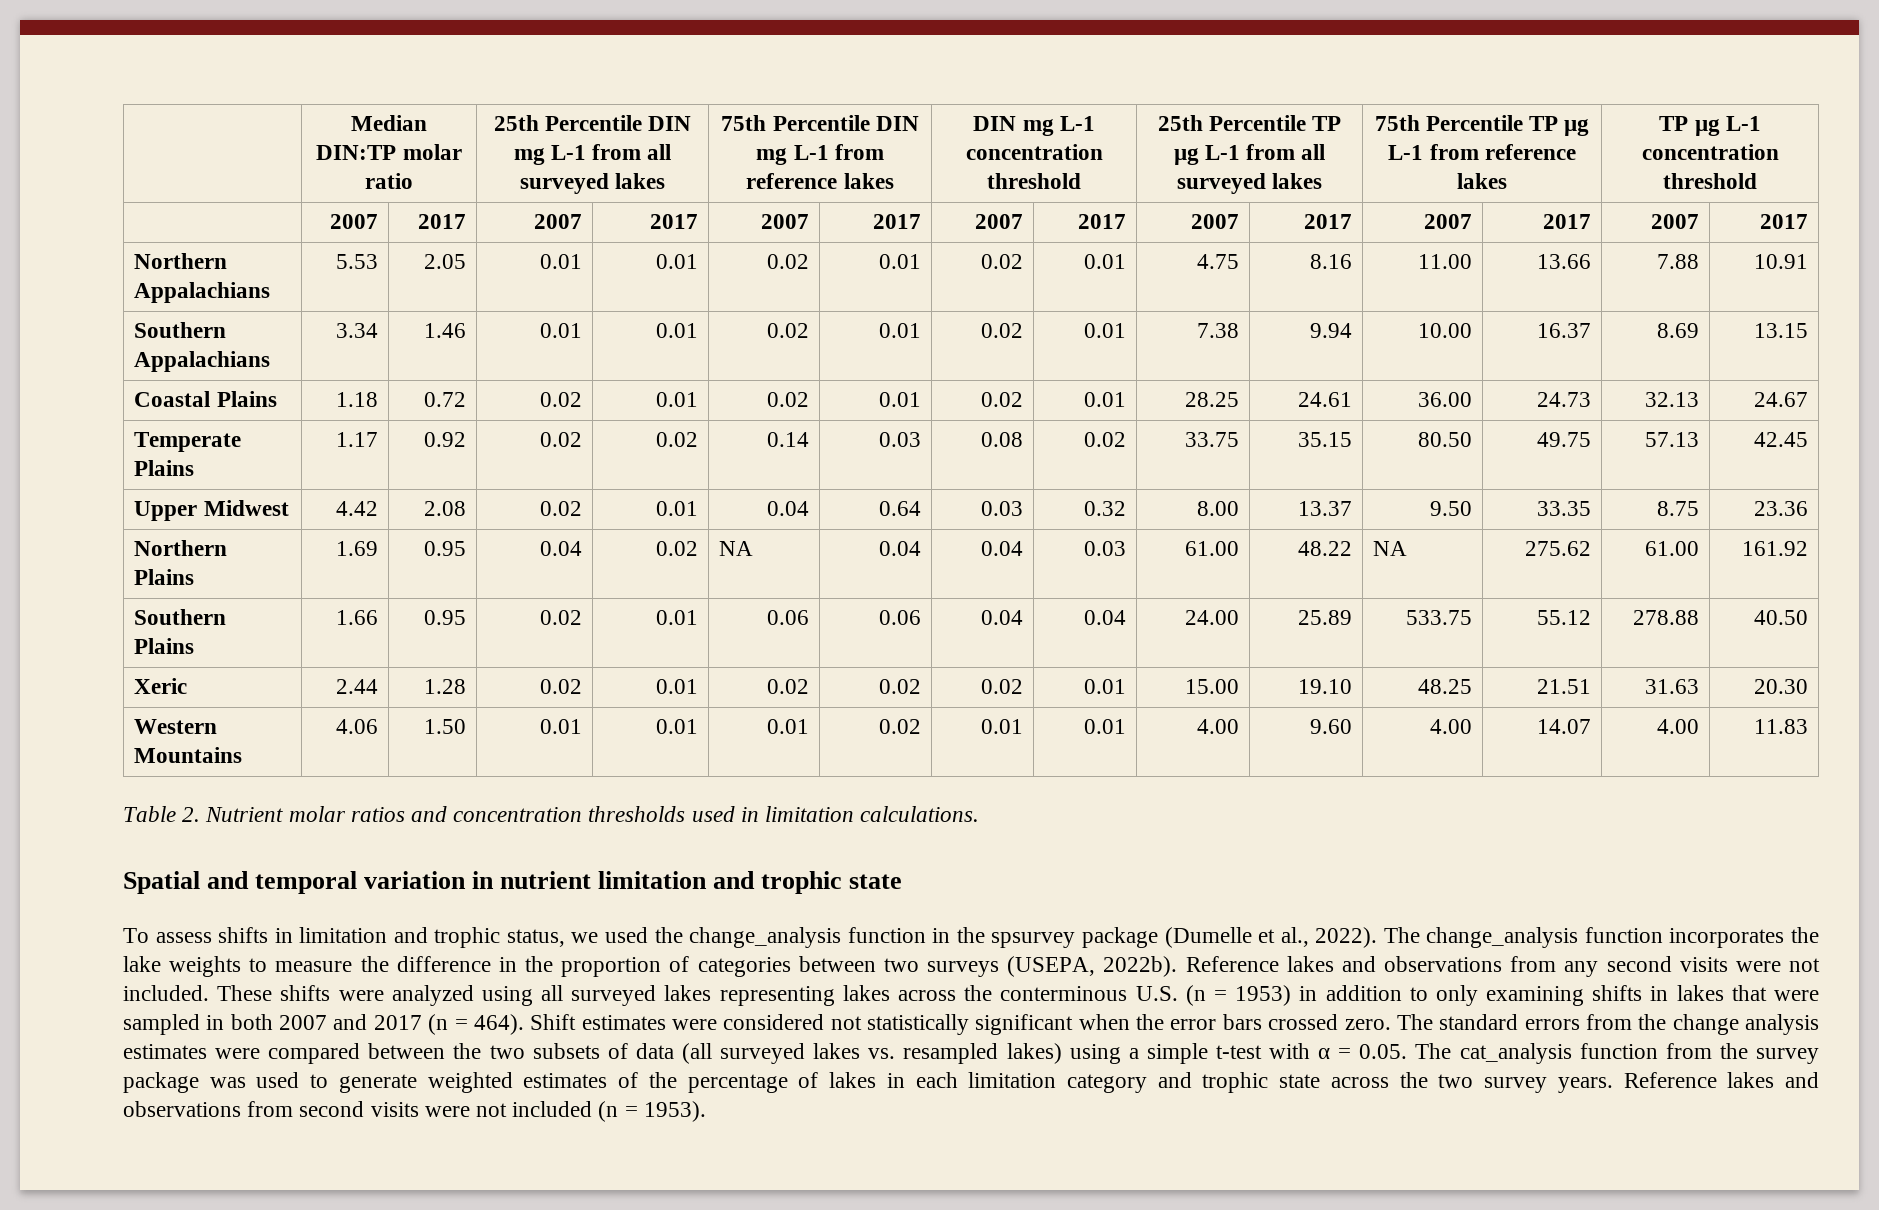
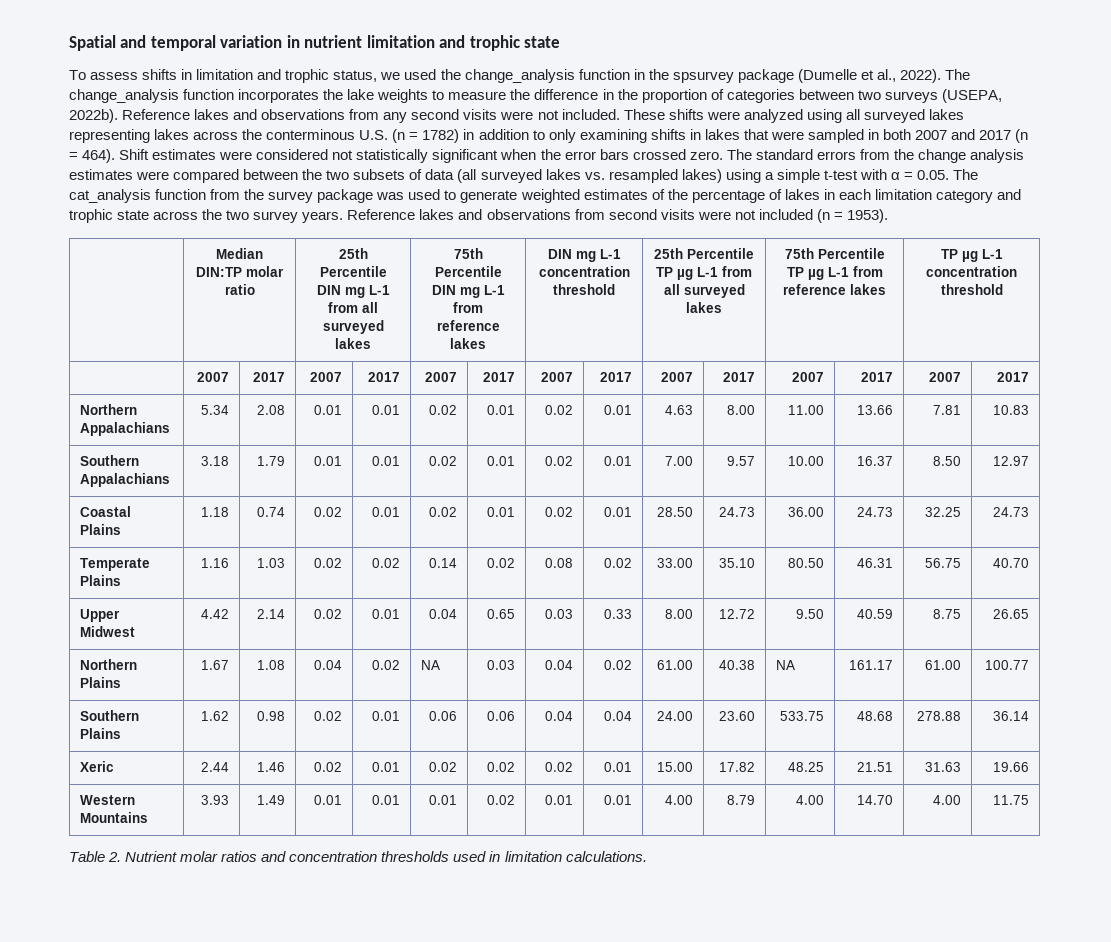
- Median DIN:TP molar ratio | 25th Percentile DIN mg L-1 from all surveyed lakes | 75th Percentile DIN mg L-1 from reference lakes | DIN mg L-1 concentration threshold | 25th Percentile TP µg L-1 from all surveyed lakes | 75th Percentile TP µg L-1 from reference lakes | TP µg L-1 concentration threshold
- | 2007 | 2017 | 2007 | 2017 | 2007 | 2017 | 2007 | 2017 | 2007 | 2017 | 2007 | 2017 | 2007 | 2017
- Northern Appalachians | 5.53 | 2.05 | 0.01 | 0.01 | 0.02 | 0.01 | 0.02 | 0.01 | 4.75 | 8.16 | 11.00 | 13.66 | 7.88 | 10.91
- Southern Appalachians | 3.34 | 1.46 | 0.01 | 0.01 | 0.02 | 0.01 | 0.02 | 0.01 | 7.38 | 9.94 | 10.00 | 16.37 | 8.69 | 13.15
- Coastal Plains | 1.18 | 0.72 | 0.02 | 0.01 | 0.02 | 0.01 | 0.02 | 0.01 | 28.25 | 24.61 | 36.00 | 24.73 | 32.13 | 24.67
- Temperate Plains | 1.17 | 0.92 | 0.02 | 0.02 | 0.14 | 0.03 | 0.08 | 0.02 | 33.75 | 35.15 | 80.50 | 49.75 | 57.13 | 42.45
- Upper Midwest | 4.42 | 2.08 | 0.02 | 0.01 | 0.04 | 0.64 | 0.03 | 0.32 | 8.00 | 13.37 | 9.50 | 33.35 | 8.75 | 23.36
- Northern Plains | 1.69 | 0.95 | 0.04 | 0.02 | NA | 0.04 | 0.04 | 0.03 | 61.00 | 48.22 | NA | 275.62 | 61.00 | 161.92
- Southern Plains | 1.66 | 0.95 | 0.02 | 0.01 | 0.06 | 0.06 | 0.04 | 0.04 | 24.00 | 25.89 | 533.75 | 55.12 | 278.88 | 40.50
- Xeric | 2.44 | 1.28 | 0.02 | 0.01 | 0.02 | 0.02 | 0.02 | 0.01 | 15.00 | 19.10 | 48.25 | 21.51 | 31.63 | 20.30
- Western Mountains | 4.06 | 1.50 | 0.01 | 0.01 | 0.01 | 0.02 | 0.01 | 0.01 | 4.00 | 9.60 | 4.00 | 14.07 | 4.00 | 11.83
- Table 2. Nutrient molar ratios and concentration thresholds used in limitation calculations.
- These shifts were analyzed using all surveyed lakes representing lakes across the conterminous U.S. (n = 1953) in addition to only examining shifts in lakes that were sampled in both 2007 and 2017 (n = 464).
+ These shifts were analyzed using all surveyed lakes representing lakes across the conterminous U.S. (n = 1782) in addition to only examining shifts in lakes that were sampled in both 2007 and 2017 (n = 464).
+ Median DIN:TP molar ratio | 25th Percentile DIN mg L-1 from all surveyed lakes | 75th Percentile DIN mg L-1 from reference lakes | DIN mg L-1 concentration threshold | 25th Percentile TP µg L-1 from all surveyed lakes | 75th Percentile TP µg L-1 from reference lakes | TP µg L-1 concentration threshold
+ | 2007 | 2017 | 2007 | 2017 | 2007 | 2017 | 2007 | 2017 | 2007 | 2017 | 2007 | 2017 | 2007 | 2017
+ Northern Appalachians | 5.34 | 2.08 | 0.01 | 0.01 | 0.02 | 0.01 | 0.02 | 0.01 | 4.63 | 8.00 | 11.00 | 13.66 | 7.81 | 10.83
+ Southern Appalachians | 3.18 | 1.79 | 0.01 | 0.01 | 0.02 | 0.01 | 0.02 | 0.01 | 7.00 | 9.57 | 10.00 | 16.37 | 8.50 | 12.97
+ Coastal Plains | 1.18 | 0.74 | 0.02 | 0.01 | 0.02 | 0.01 | 0.02 | 0.01 | 28.50 | 24.73 | 36.00 | 24.73 | 32.25 | 24.73
+ Temperate Plains | 1.16 | 1.03 | 0.02 | 0.02 | 0.14 | 0.02 | 0.08 | 0.02 | 33.00 | 35.10 | 80.50 | 46.31 | 56.75 | 40.70
+ Upper Midwest | 4.42 | 2.14 | 0.02 | 0.01 | 0.04 | 0.65 | 0.03 | 0.33 | 8.00 | 12.72 | 9.50 | 40.59 | 8.75 | 26.65
+ Northern Plains | 1.67 | 1.08 | 0.04 | 0.02 | NA | 0.03 | 0.04 | 0.02 | 61.00 | 40.38 | NA | 161.17 | 61.00 | 100.77
+ Southern Plains | 1.62 | 0.98 | 0.02 | 0.01 | 0.06 | 0.06 | 0.04 | 0.04 | 24.00 | 23.60 | 533.75 | 48.68 | 278.88 | 36.14
+ Xeric | 2.44 | 1.46 | 0.02 | 0.01 | 0.02 | 0.02 | 0.02 | 0.01 | 15.00 | 17.82 | 48.25 | 21.51 | 31.63 | 19.66
+ Western Mountains | 3.93 | 1.49 | 0.01 | 0.01 | 0.01 | 0.02 | 0.01 | 0.01 | 4.00 | 8.79 | 4.00 | 14.70 | 4.00 | 11.75
+ Table 2. Nutrient molar ratios and concentration thresholds used in limitation calculations.

